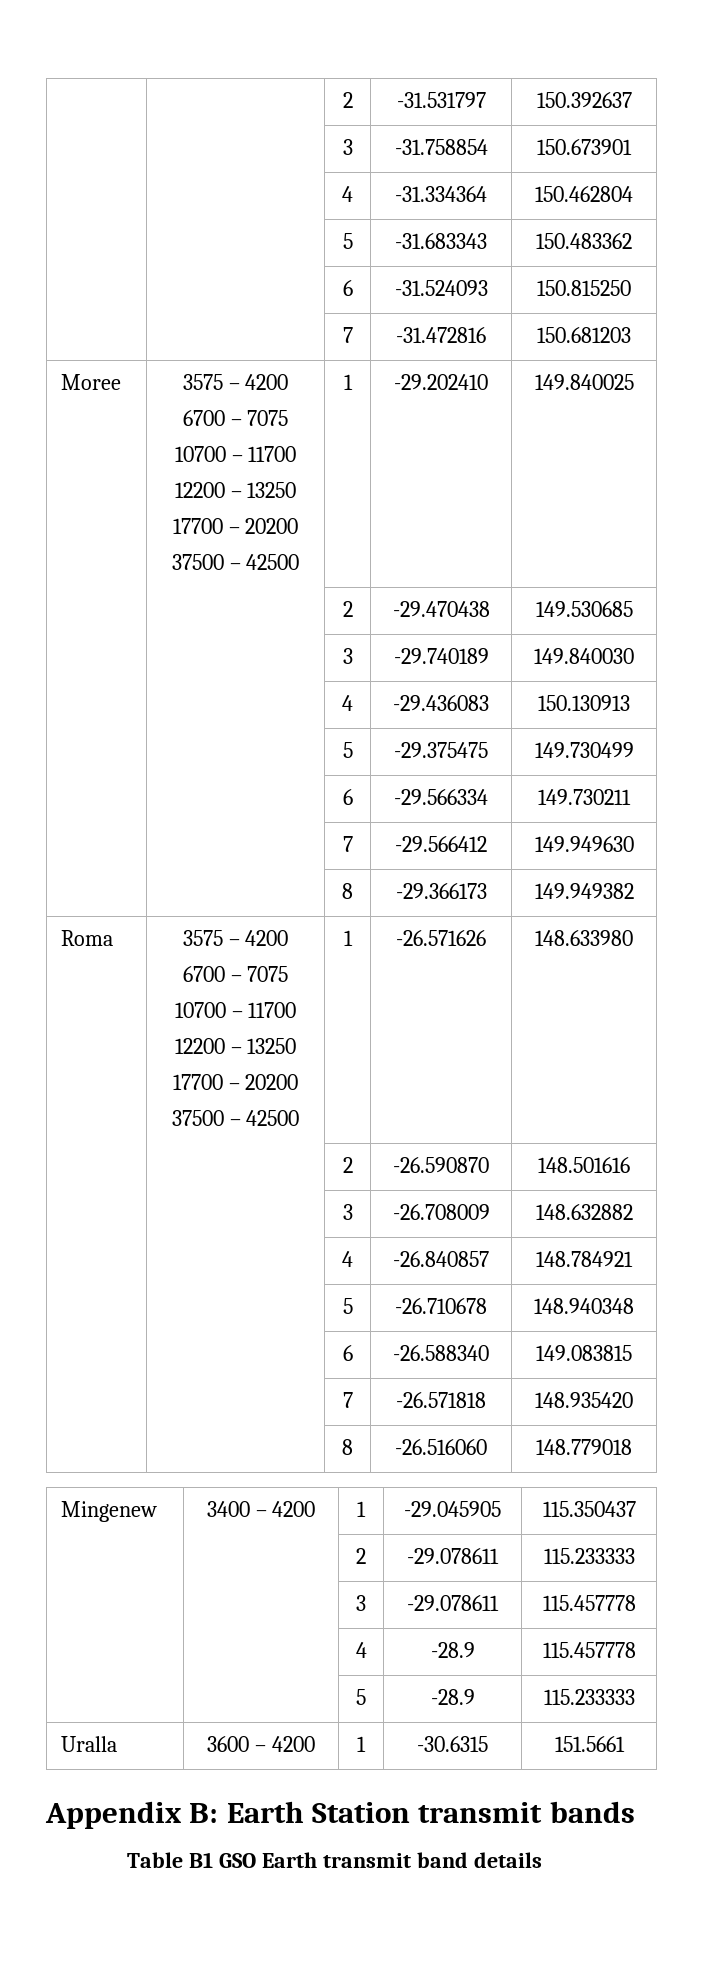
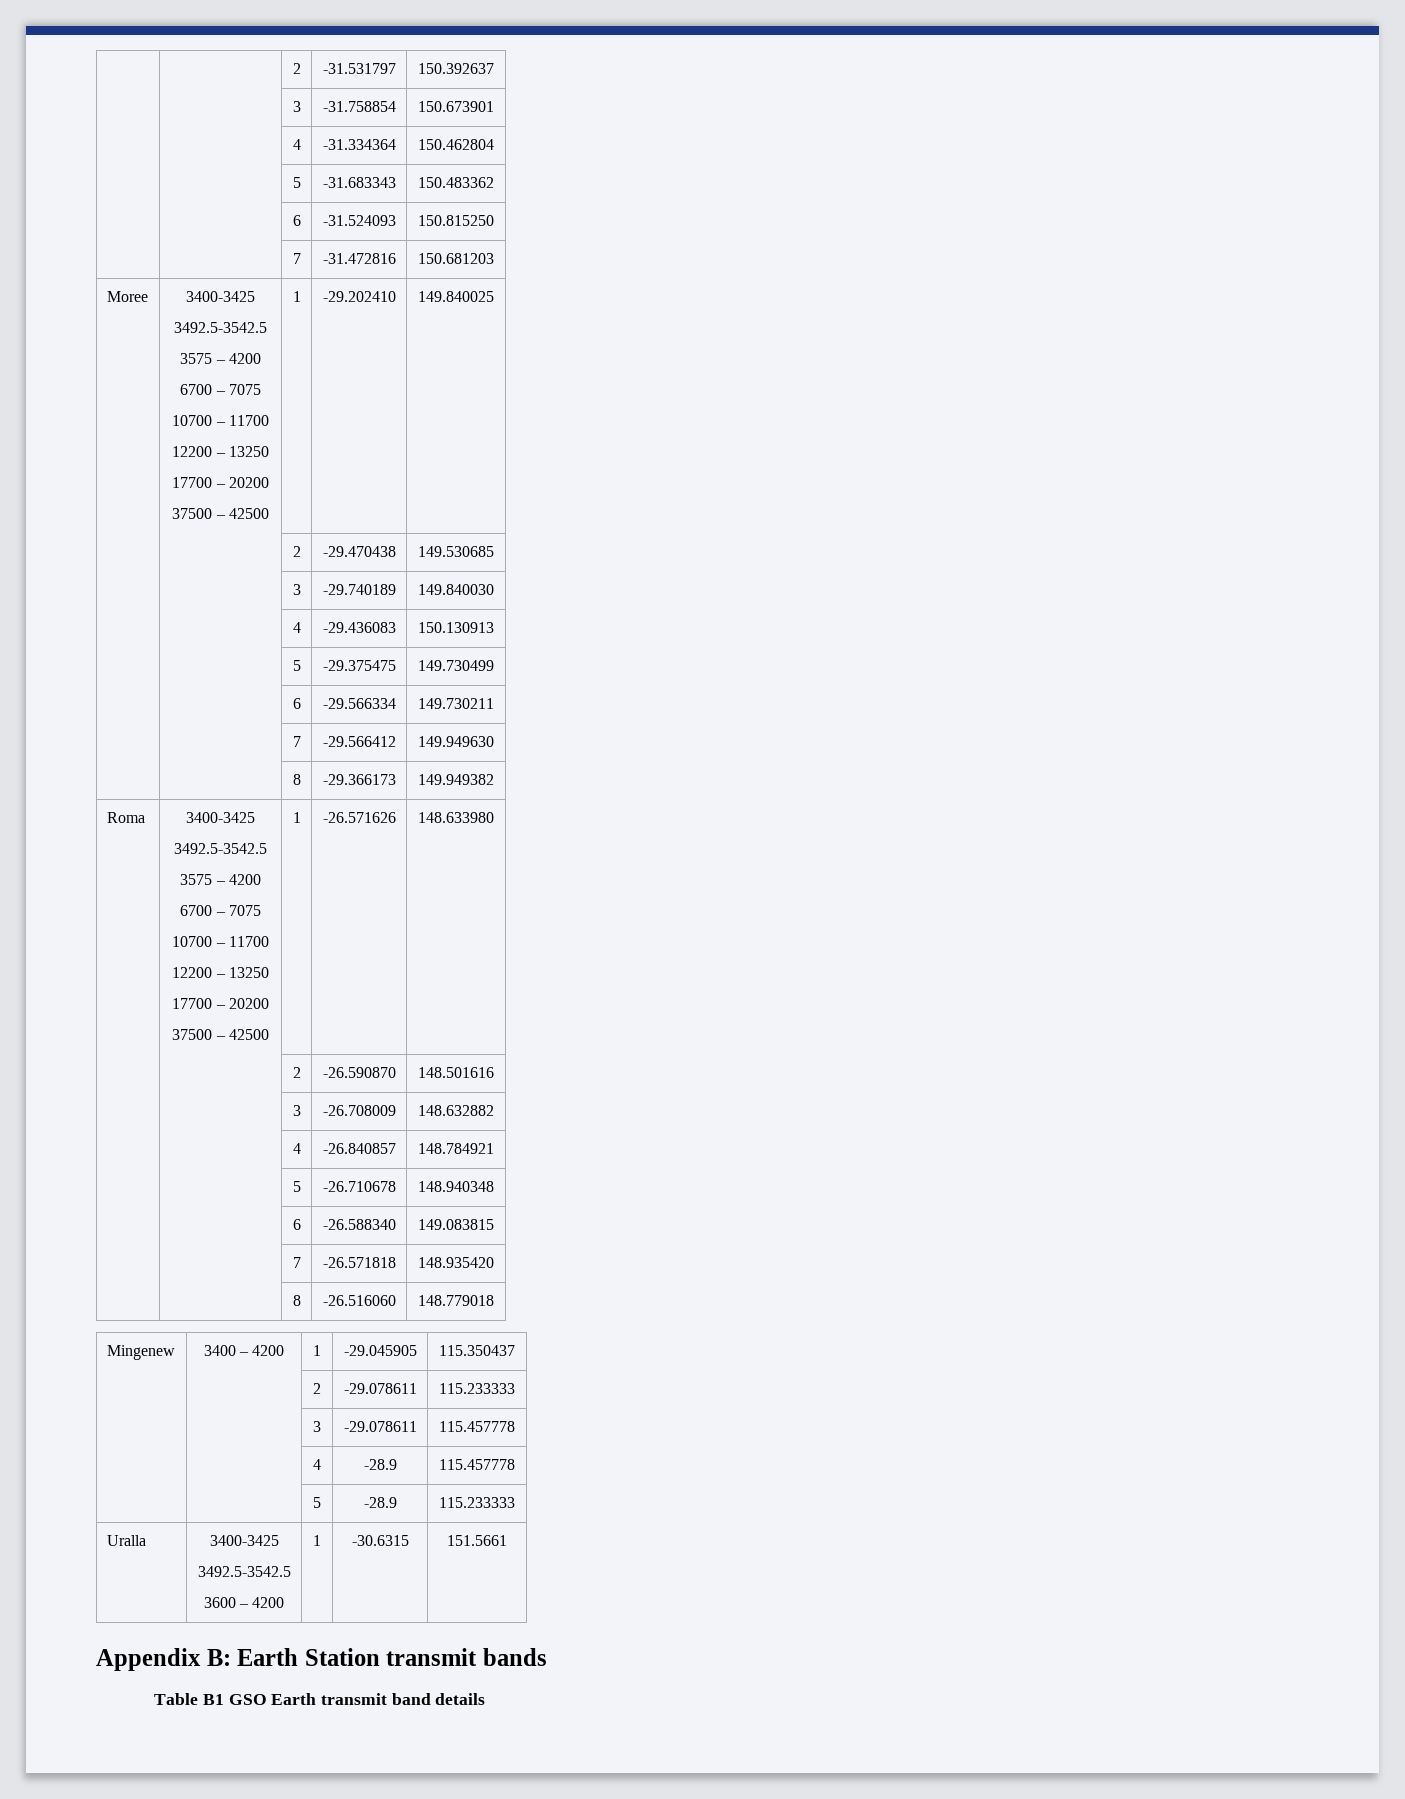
- Moree | 3575 – 4200
+ Moree | 3400-3425
+ 3492.5-3542.5
+ 3575 – 4200
- Roma | 3575 – 4200
+ Roma | 3400-3425
+ 3492.5-3542.5
+ 3575 – 4200
- Uralla | 3600 – 4200 | 1 | -30.6315 | 151.5661
+ Uralla | 3400-3425
+ 3492.5-3542.5
+ 3600 – 4200 | 1 | -30.6315 | 151.5661

